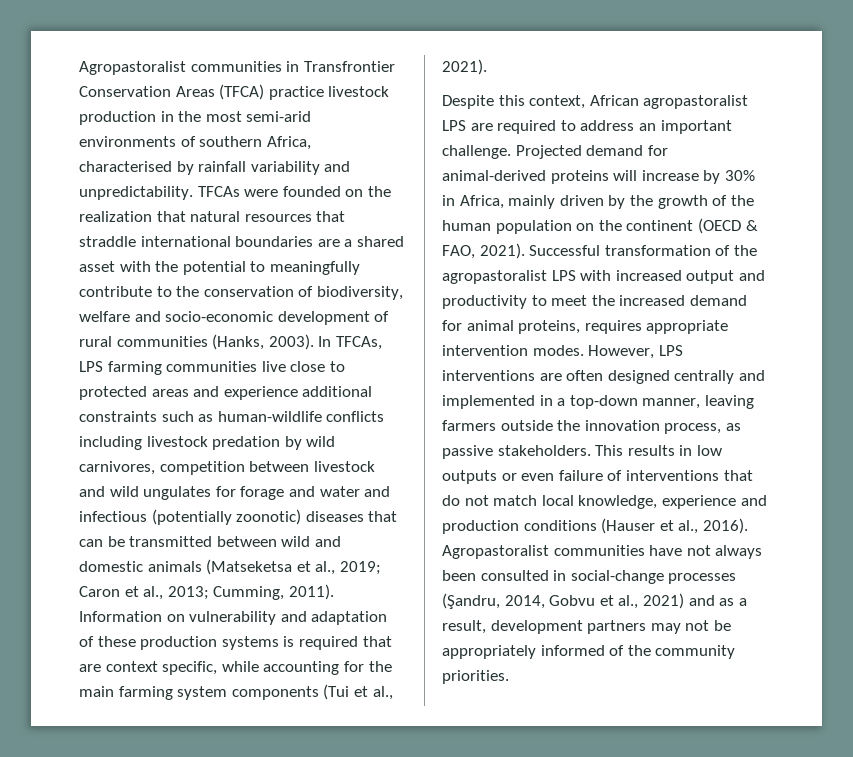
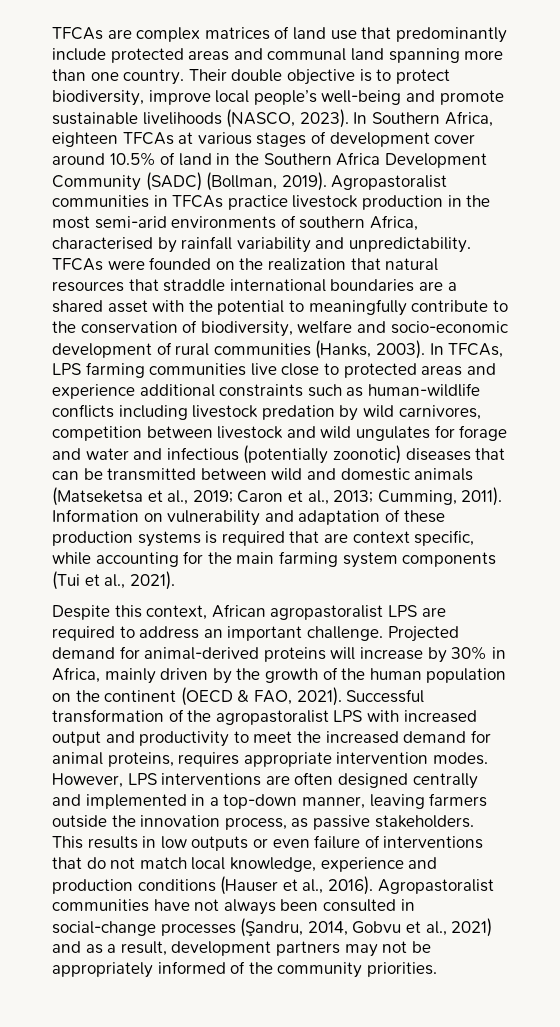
- Agropastoralist communities in Transfrontier Conservation Areas (TFCA) practice livestock production in the most semi-arid environments of southern Africa, characterised by rainfall variability and unpredictability.
+ TFCAs are complex matrices of land use that predominantly include protected areas and communal land spanning more than one country. Their double objective is to protect biodiversity, improve local people’s well-being and promote sustainable livelihoods (NASCO, 2023). In Southern Africa, eighteen TFCAs at various stages of development cover around 10.5% of land in the Southern Africa Development Community (SADC) (Bollman, 2019). Agropastoralist communities in TFCAs practice livestock production in the most semi-arid environments of southern Africa, characterised by rainfall variability and unpredictability.

